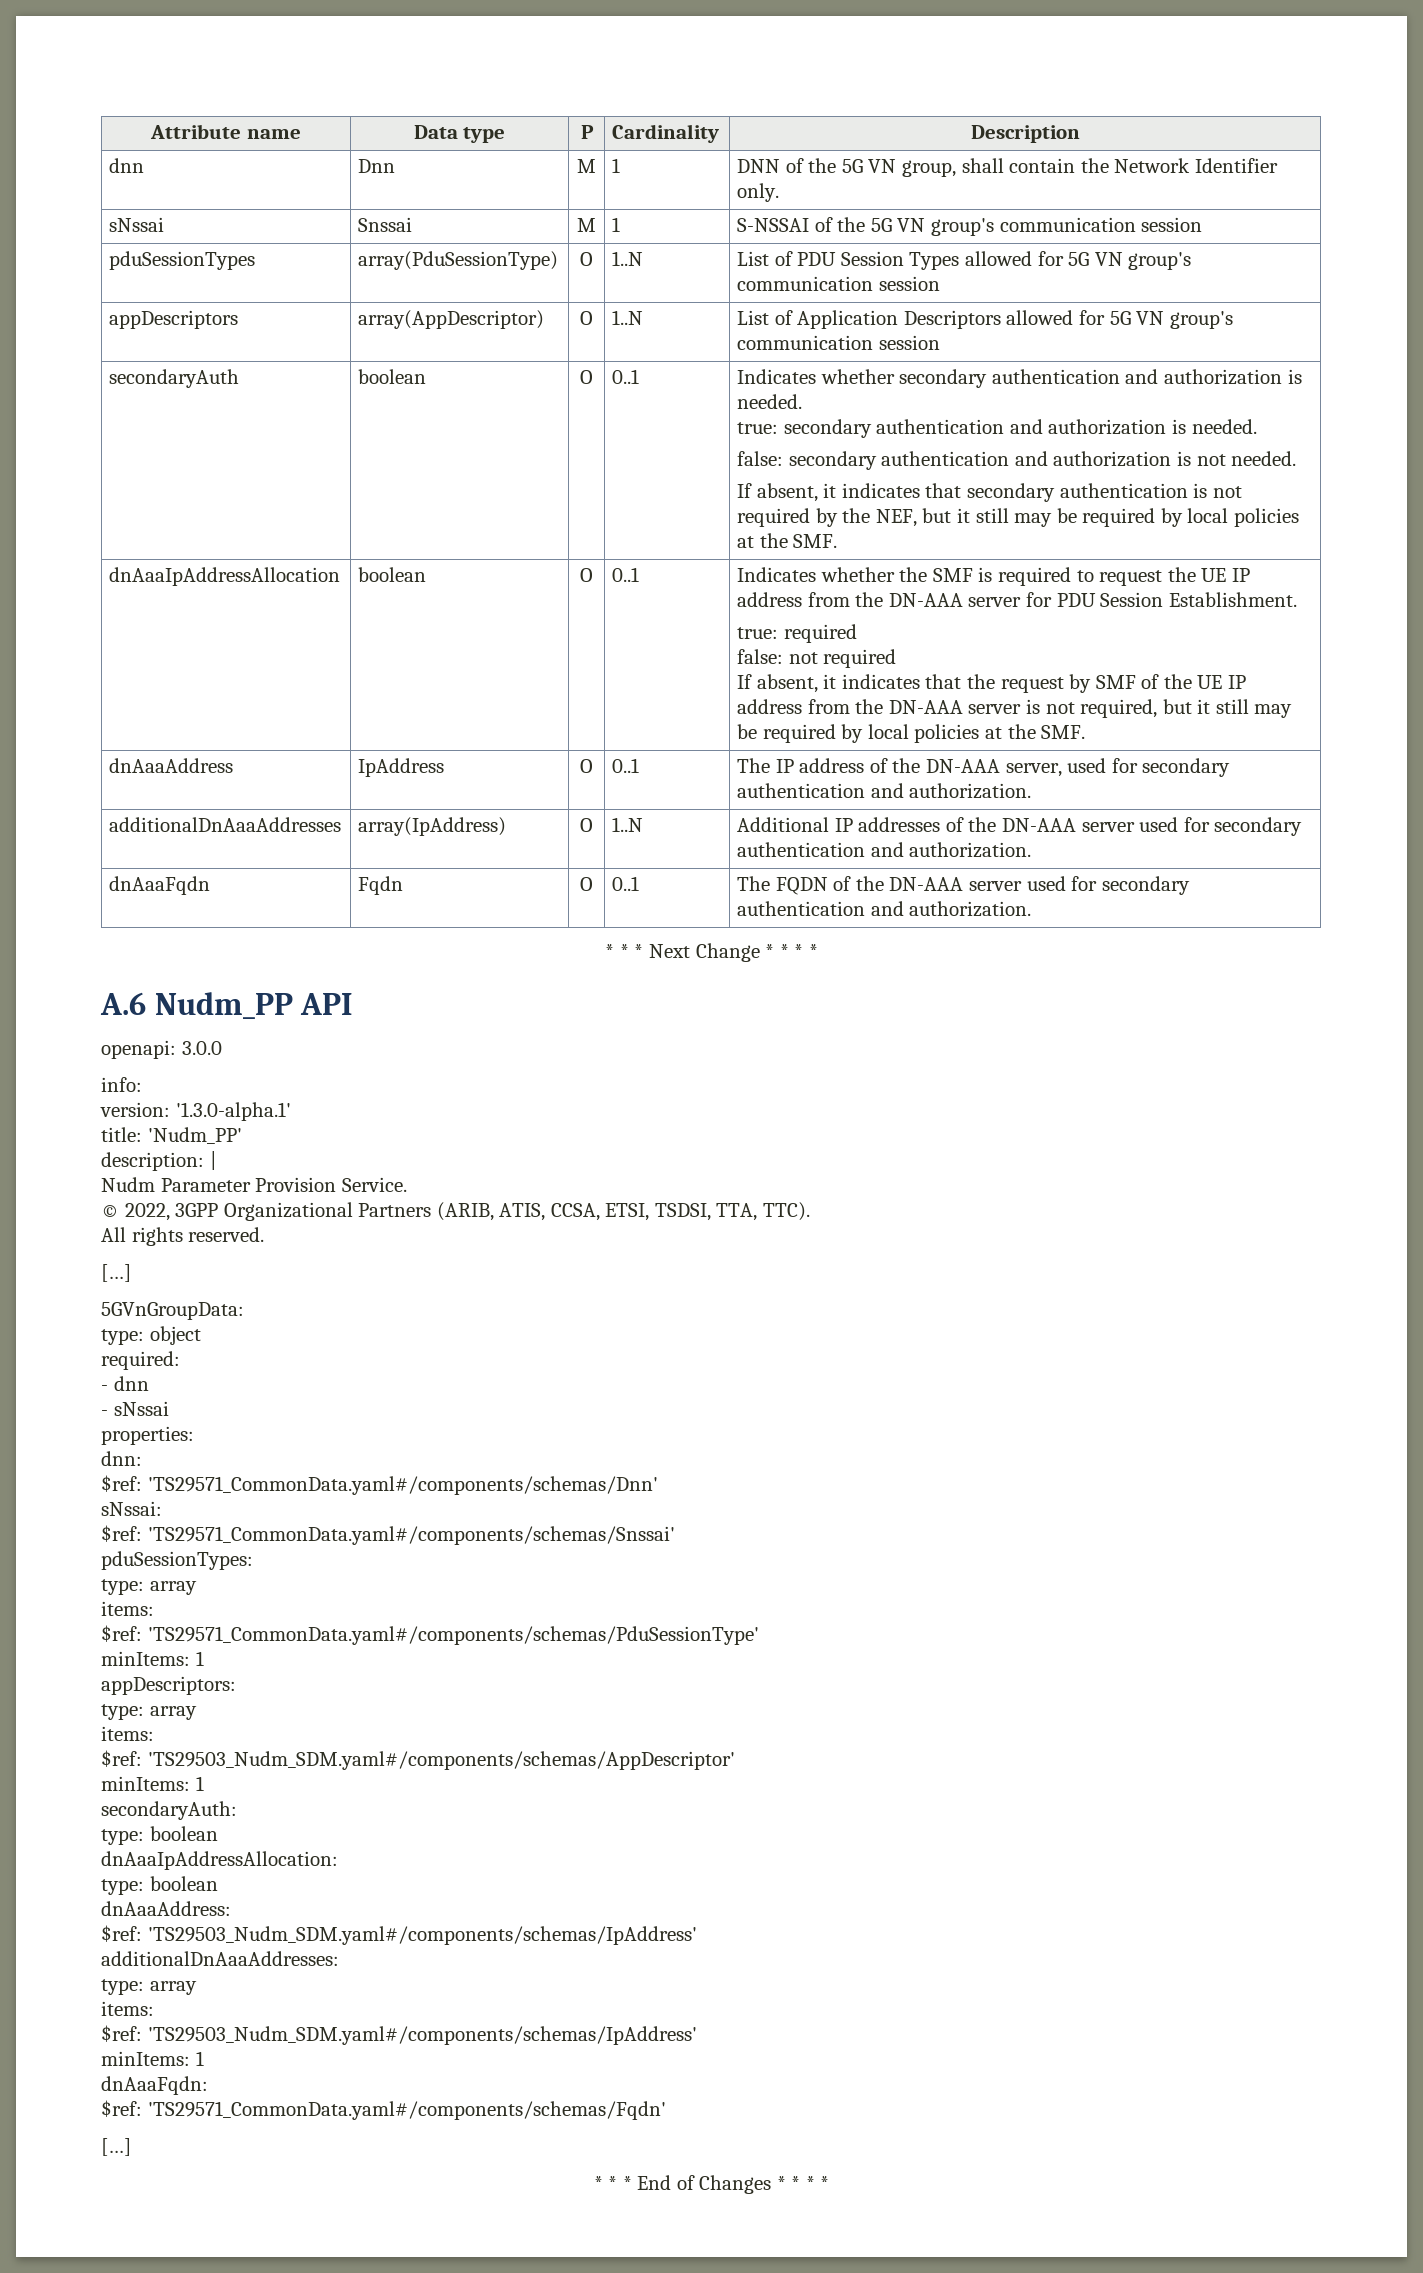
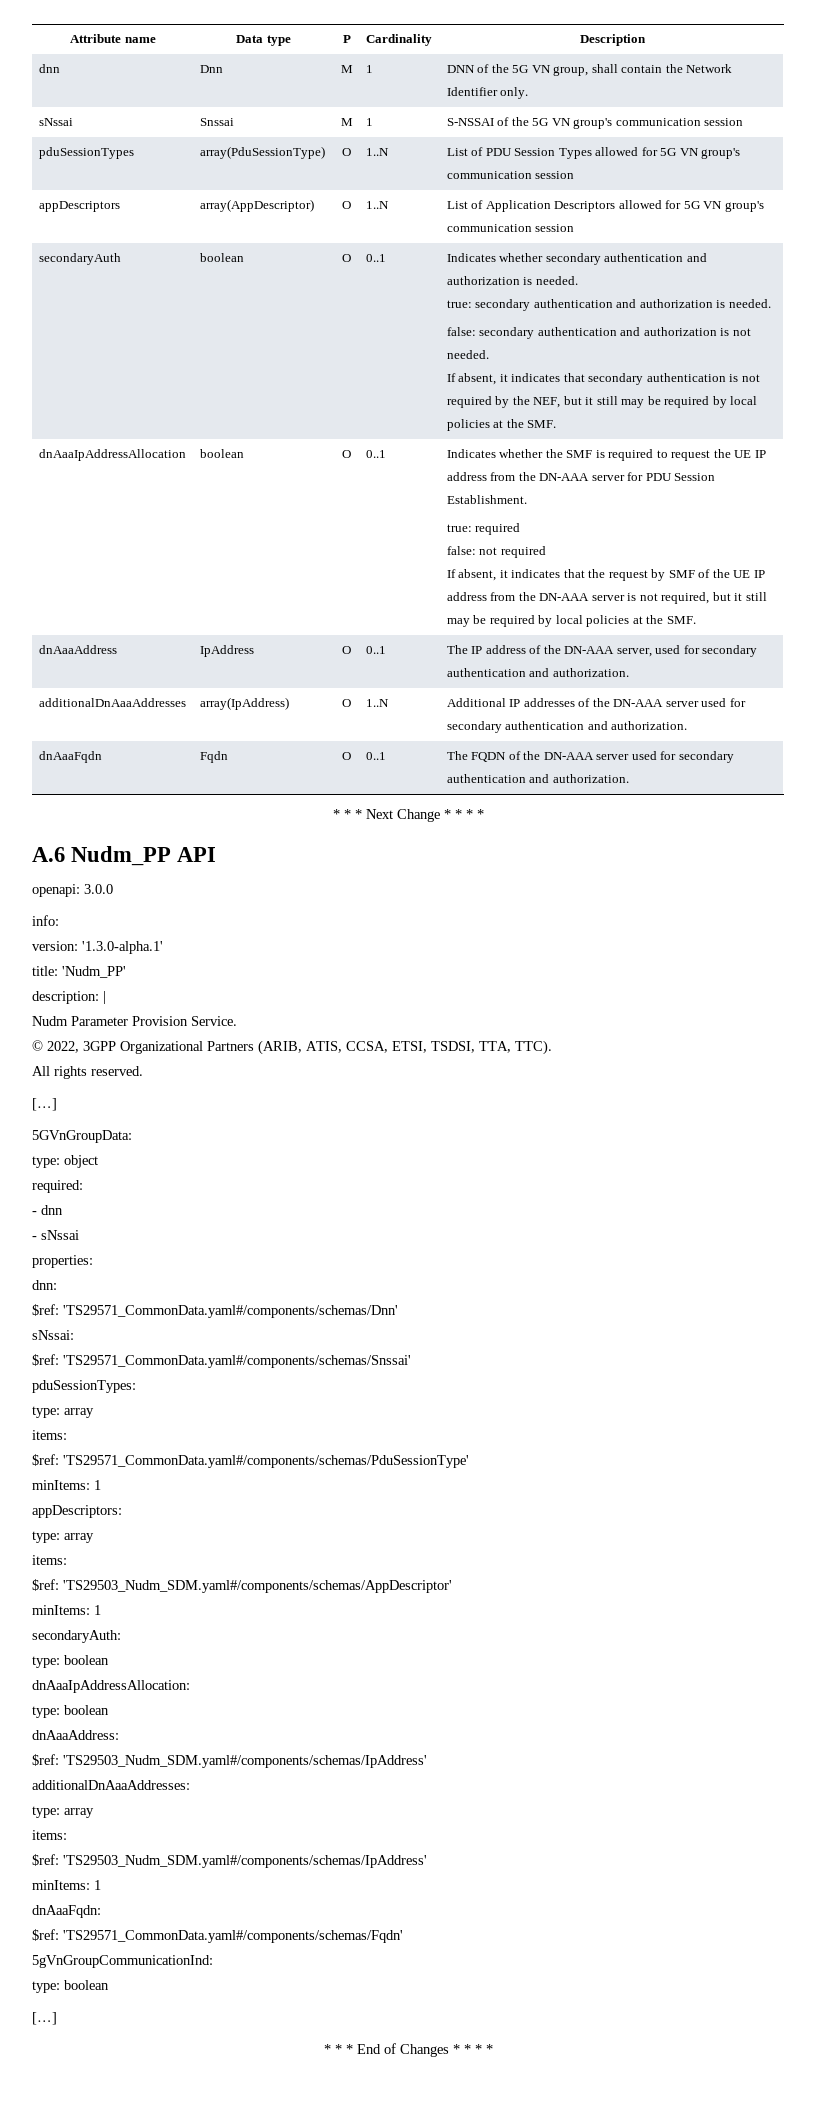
+ 5gVnGroupCommunicationInd:
+ type: boolean

